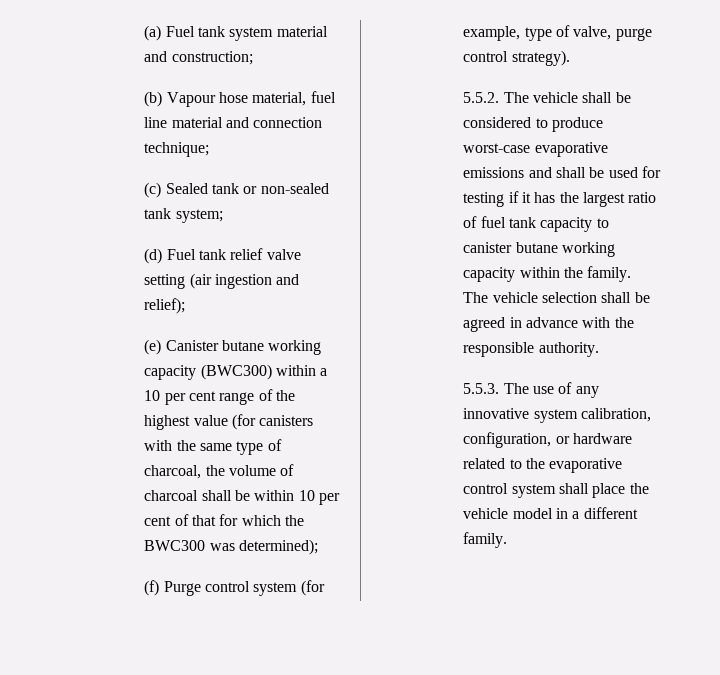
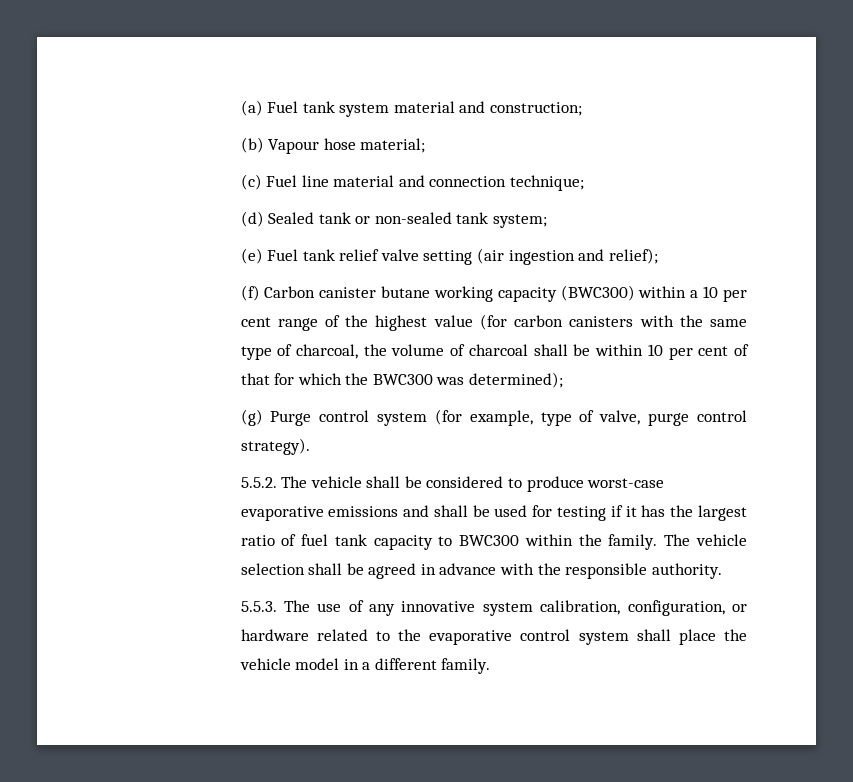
- (b) Vapour hose material, fuel line material and connection technique;
+ (b) Vapour hose material;
+ (c) Fuel line material and connection technique;
- (c) Sealed tank or non-sealed tank system;
+ (d) Sealed tank or non-sealed tank system;
- (d) Fuel tank relief valve setting (air ingestion and relief);
+ (e) Fuel tank relief valve setting (air ingestion and relief);
- (e) Canister butane working capacity (BWC300) within a 10 per cent range of the highest value (for canisters with the same type of charcoal, the volume of charcoal shall be within 10 per cent of that for which the BWC300 was determined);
+ (f) Carbon canister butane working capacity (BWC300) within a 10 per cent range of the highest value (for carbon canisters with the same type of charcoal, the volume of charcoal shall be within 10 per cent of that for which the BWC300 was determined);
- (f) Purge control system (for example, type of valve, purge control strategy).
+ (g) Purge control system (for example, type of valve, purge control strategy).
- 5.5.2. The vehicle shall be considered to produce worst-case evaporative emissions and shall be used for testing if it has the largest ratio of fuel tank capacity to canister butane working capacity within the family.
+ 5.5.2. The vehicle shall be considered to produce worst-case evaporative emissions and shall be used for testing if it has the largest ratio of fuel tank capacity to BWC300 within the family.

